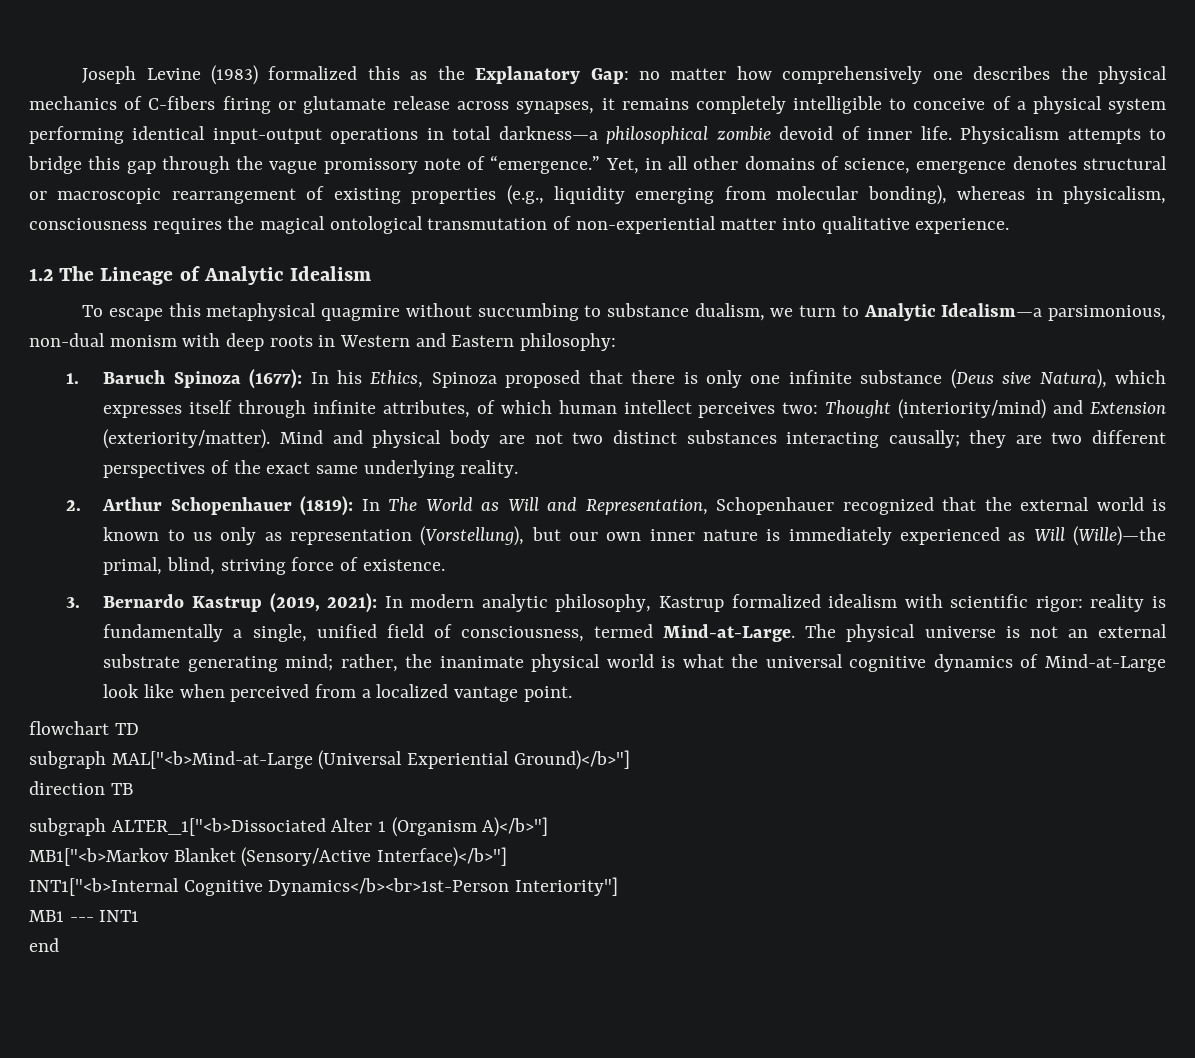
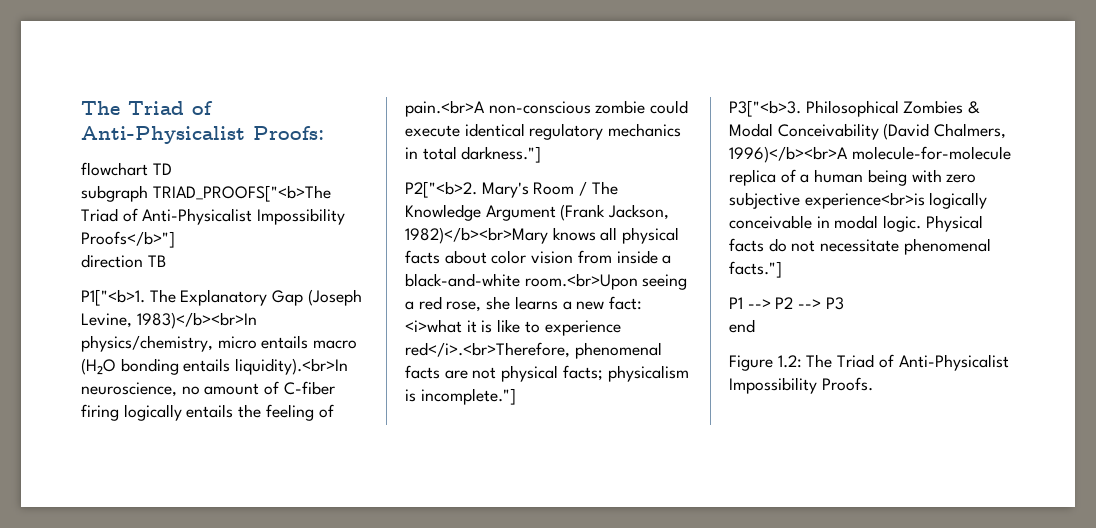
- Joseph Levine (1983) formalized this as the Explanatory Gap: no matter how comprehensively one describes the physical mechanics of C-fibers firing or glutamate release across synapses, it remains completely intelligible to conceive of a physical system performing identical input-output operations in total darkness—a philosophical zombie devoid of inner life. Physicalism attempts to bridge this gap through the vague promissory note of “emergence.” Yet, in all other domains of science, emergence denotes structural or macroscopic rearrangement of existing properties (e.g., liquidity emerging from molecular bonding), whereas in physicalism, consciousness requires the magical ontological transmutation of non-experiential matter into qualitative experience.
- 1.2 The Lineage of Analytic Idealism
- To escape this metaphysical quagmire without succumbing to substance dualism, we turn to Analytic Idealism—a parsimonious, non-dual monism with deep roots in Western and Eastern philosophy:
- 1. Baruch Spinoza (1677): In his Ethics, Spinoza proposed that there is only one infinite substance (Deus sive Natura), which expresses itself through infinite attributes, of which human intellect perceives two: Thought (interiority/mind) and Extension (exteriority/matter). Mind and physical body are not two distinct substances interacting causally; they are two different perspectives of the exact same underlying reality.
- 2. Arthur Schopenhauer (1819): In The World as Will and Representation, Schopenhauer recognized that the external world is known to us only as representation (Vorstellung), but our own inner nature is immediately experienced as Will (Wille)—the primal, blind, striving force of existence.
- 3. Bernardo Kastrup (2019, 2021): In modern analytic philosophy, Kastrup formalized idealism with scientific rigor: reality is fundamentally a single, unified field of consciousness, termed Mind-at-Large. The physical universe is not an external substrate generating mind; rather, the inanimate physical world is what the universal cognitive dynamics of Mind-at-Large look like when perceived from a localized vantage point.
+ The Triad of Anti-Physicalist Proofs:
  flowchart TD
- subgraph MAL["<b>Mind-at-Large (Universal Experiential Ground)</b>"]
+ subgraph TRIAD_PROOFS["<b>The Triad of Anti-Physicalist Impossibility Proofs</b>"]
  direction TB
- subgraph ALTER_1["<b>Dissociated Alter 1 (Organism A)</b>"]
- MB1["<b>Markov Blanket (Sensory/Active Interface)</b>"]
- INT1["<b>Internal Cognitive Dynamics</b><br>1st-Person Interiority"]
- MB1 --- INT1
+ P1["<b>1. The Explanatory Gap (Joseph Levine, 1983)</b><br>In physics/chemistry, micro entails macro (H₂O bonding entails liquidity).<br>In neuroscience, no amount of C-fiber firing logically entails the feeling of pain.<br>A non-conscious zombie could execute identical regulatory mechanics in total darkness."]
+ P2["<b>2. Mary's Room / The Knowledge Argument (Frank Jackson, 1982)</b><br>Mary knows all physical facts about color vision from inside a black-and-white room.<br>Upon seeing a red rose, she learns a new fact: <i>what it is like to experience red</i>.<br>Therefore, phenomenal facts are not physical facts; physicalism is incomplete."]
+ P3["<b>3. Philosophical Zombies & Modal Conceivability (David Chalmers, 1996)</b><br>A molecule-for-molecule replica of a human being with zero subjective experience<br>is logically conceivable in modal logic. Physical facts do not necessitate phenomenal facts."]
+ P1 --> P2 --> P3
  end
+ Figure 1.2: The Triad of Anti-Physicalist Impossibility Proofs.

